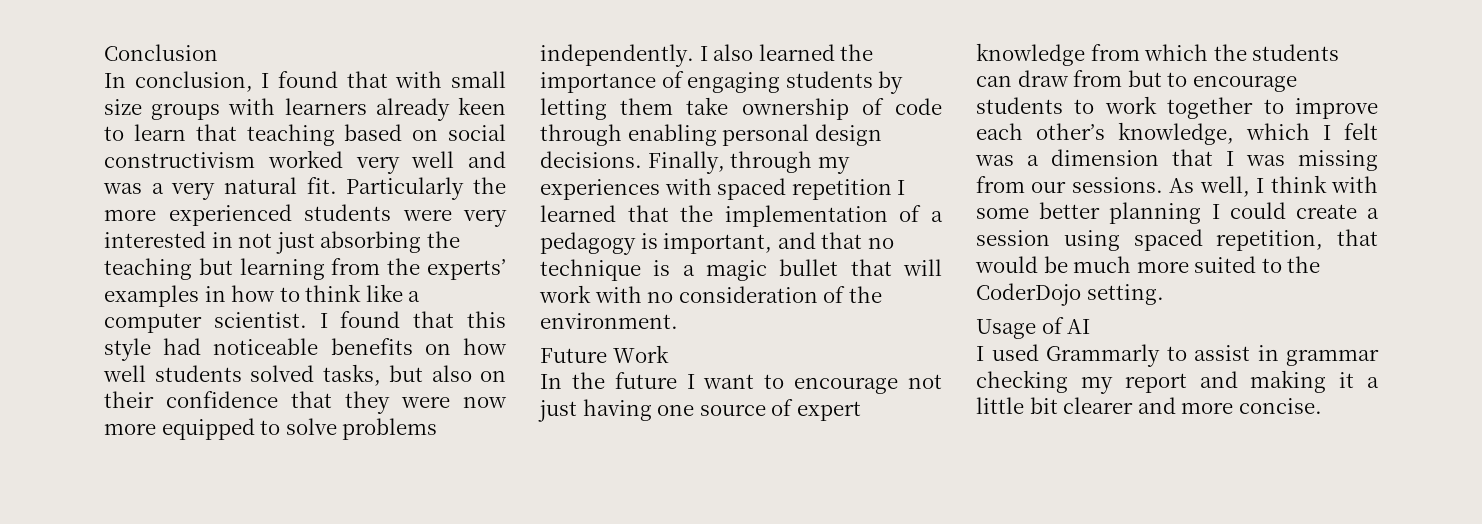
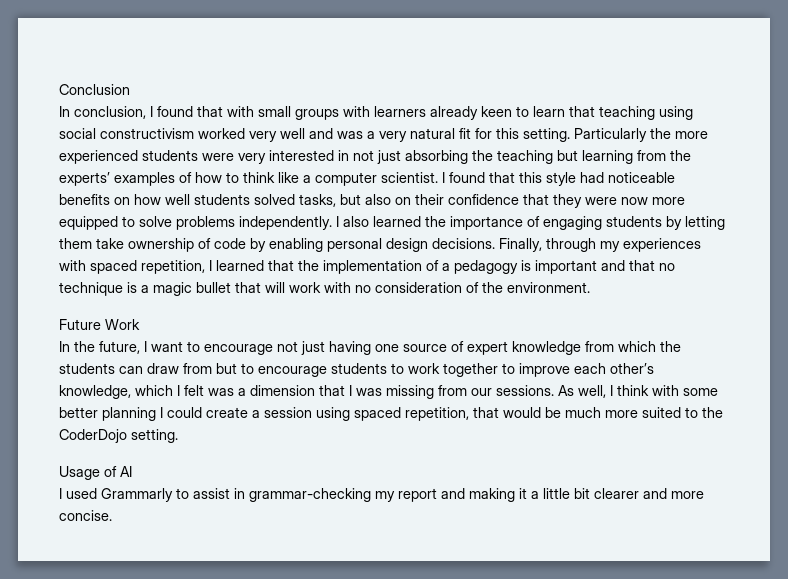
- In conclusion, I found that with small size groups with learners already keen to learn that teaching based on social constructivism worked very well and was a very natural fit.
+ In conclusion, I found that with small groups with learners already keen to learn that teaching using social constructivism worked very well and was a very natural fit for this setting.
- Particularly the more experienced students were very interested in not just absorbing the teaching but learning from the experts’ examples in how to think like a computer scientist.
+ Particularly the more experienced students were very interested in not just absorbing the teaching but learning from the experts’ examples of how to think like a computer scientist.
- I also learned the importance of engaging students by letting them take ownership of code through enabling personal design decisions.
+ I also learned the importance of engaging students by letting them take ownership of code by enabling personal design decisions.
- Finally, through my experiences with spaced repetition I learned that the implementation of a pedagogy is important, and that no technique is a magic bullet that will work with no consideration of the environment.
+ Finally, through my experiences with spaced repetition, I learned that the implementation of a pedagogy is important and that no technique is a magic bullet that will work with no consideration of the environment.
- In the future I want to encourage not just having one source of expert knowledge from which the students can draw from but to encourage students to work together to improve each other’s knowledge, which I felt was a dimension that I was missing from our sessions.
+ In the future, I want to encourage not just having one source of expert knowledge from which the students can draw from but to encourage students to work together to improve each other’s knowledge, which I felt was a dimension that I was missing from our sessions.
- I used Grammarly to assist in grammar checking my report and making it a little bit clearer and more concise.
+ I used Grammarly to assist in grammar-checking my report and making it a little bit clearer and more concise.

